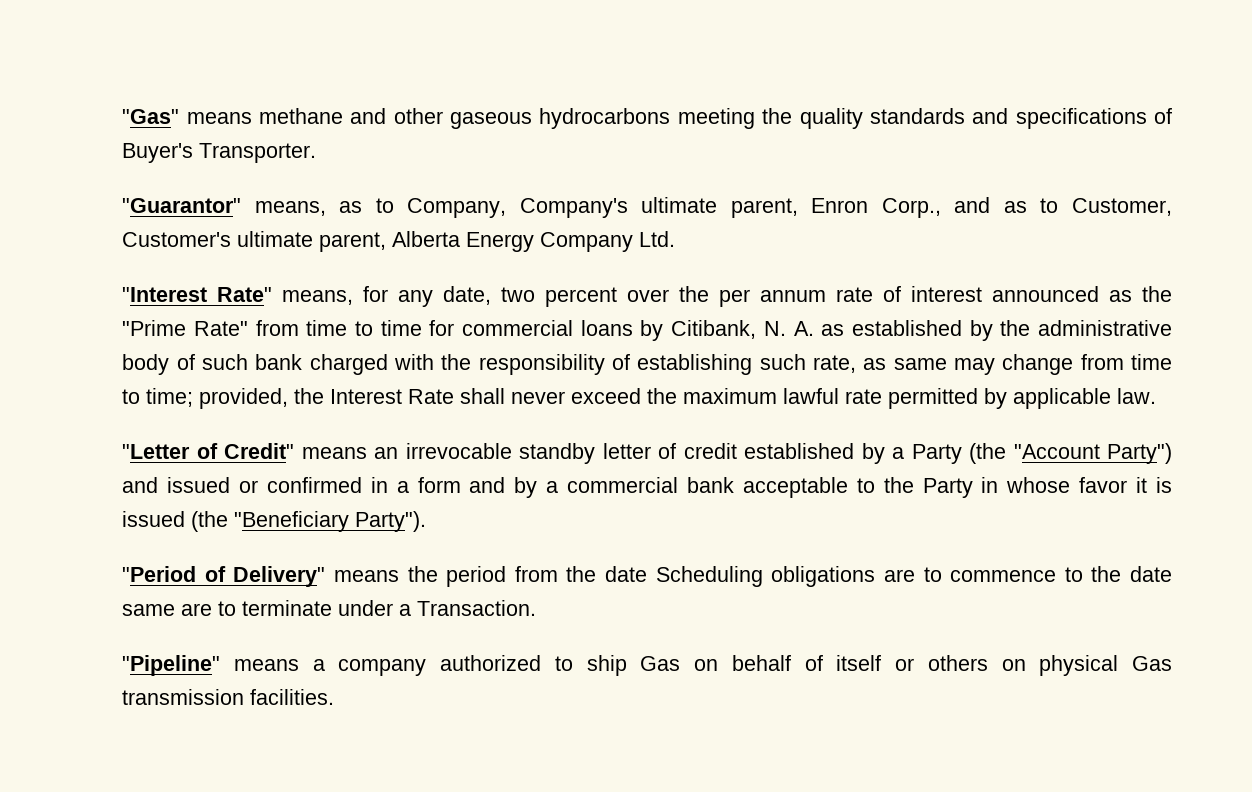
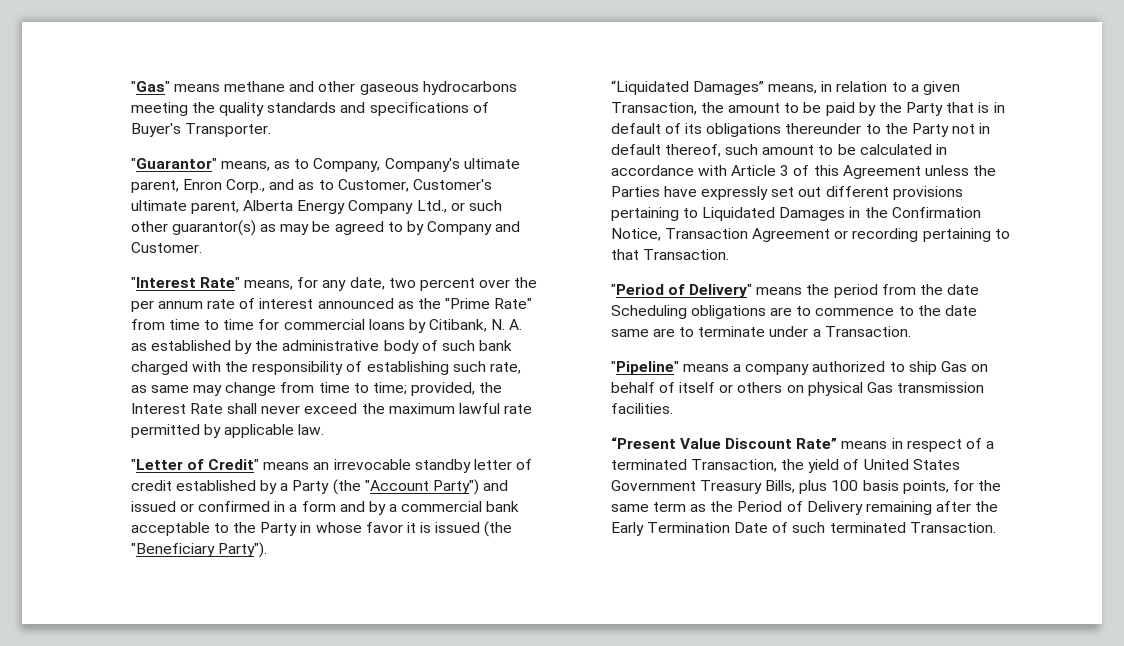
- "Guarantor" means, as to Company, Company's ultimate parent, Enron Corp., and as to Customer, Customer's ultimate parent, Alberta Energy Company Ltd.
+ "Guarantor" means, as to Company, Company's ultimate parent, Enron Corp., and as to Customer, Customer's ultimate parent, Alberta Energy Company Ltd., or such other guarantor(s) as may be agreed to by Company and Customer.
+ “Liquidated Damages” means, in relation to a given Transaction, the amount to be paid by the Party that is in default of its obligations thereunder to the Party not in default thereof, such amount to be calculated in accordance with Article 3 of this Agreement unless the Parties have expressly set out different provisions pertaining to Liquidated Damages in the Confirmation Notice, Transaction Agreement or recording pertaining to that Transaction.
+ “Present Value Discount Rate” means in respect of a terminated Transaction, the yield of United States Government Treasury Bills, plus 100 basis points, for the same term as the Period of Delivery remaining after the Early Termination Date of such terminated Transaction.

